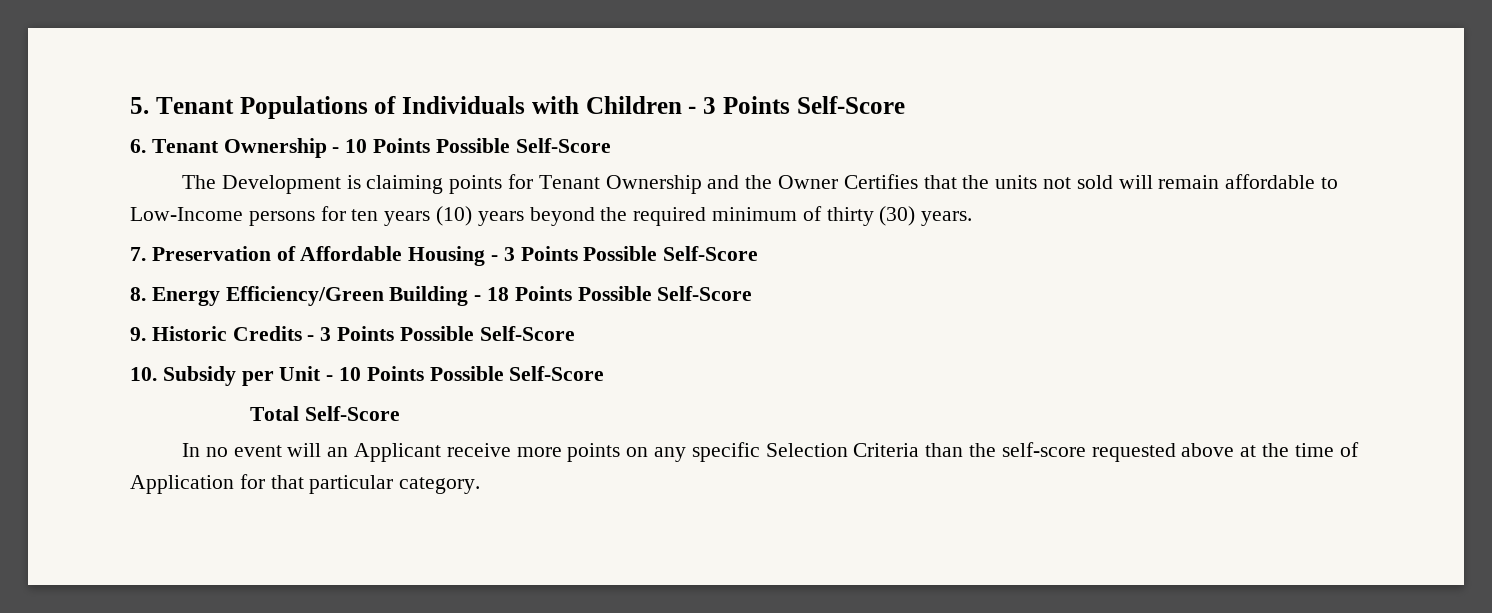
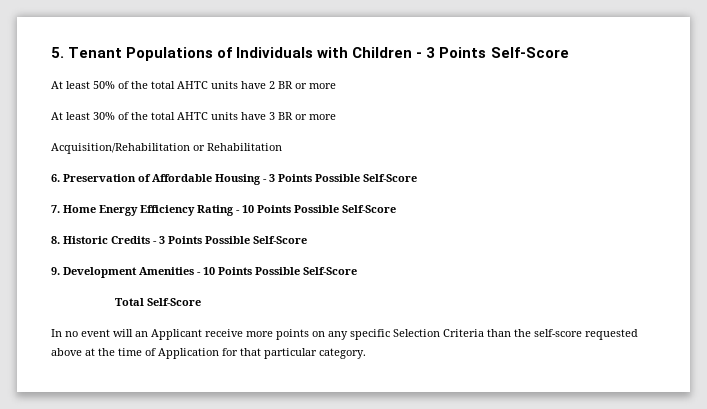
- 6. Tenant Ownership - 10 Points Possible Self-Score
- The Development is claiming points for Tenant Ownership and the Owner Certifies that the units not sold will remain affordable to Low-Income persons for ten years (10) years beyond the required minimum of thirty (30) years.
- 7. Preservation of Affordable Housing - 3 Points Possible Self-Score
+ At least 50% of the total AHTC units have 2 BR or more
+ At least 30% of the total AHTC units have 3 BR or more
+ Acquisition/Rehabilitation or Rehabilitation
+ 6. Preservation of Affordable Housing - 3 Points Possible Self-Score
- 8. Energy Efficiency/Green Building - 18 Points Possible Self-Score
- 9. Historic Credits - 3 Points Possible Self-Score
+ 7. Home Energy Efficiency Rating - 10 Points Possible Self-Score
+ 8. Historic Credits - 3 Points Possible Self-Score
- 10. Subsidy per Unit - 10 Points Possible Self-Score
+ 9. Development Amenities - 10 Points Possible Self-Score

